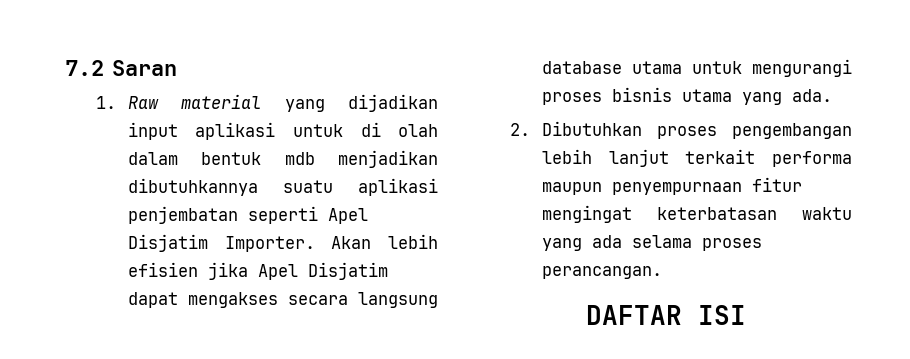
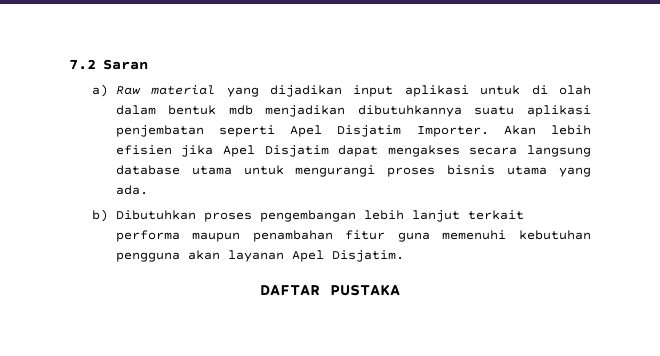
- 1. Raw material yang dijadikan input aplikasi untuk di olah dalam bentuk mdb menjadikan dibutuhkannya suatu aplikasi penjembatan seperti Apel Disjatim Importer.
+ a) Raw material yang dijadikan input aplikasi untuk di olah dalam bentuk mdb menjadikan dibutuhkannya suatu aplikasi penjembatan seperti Apel Disjatim Importer.
- 2. Dibutuhkan proses pengembangan lebih lanjut terkait performa maupun penyempurnaan fitur mengingat keterbatasan waktu yang ada selama proses perancangan.
+ b) Dibutuhkan proses pengembangan lebih lanjut terkait performa maupun penambahan fitur guna memenuhi kebutuhan pengguna akan layanan Apel Disjatim.
- DAFTAR ISI
+ DAFTAR PUSTAKA

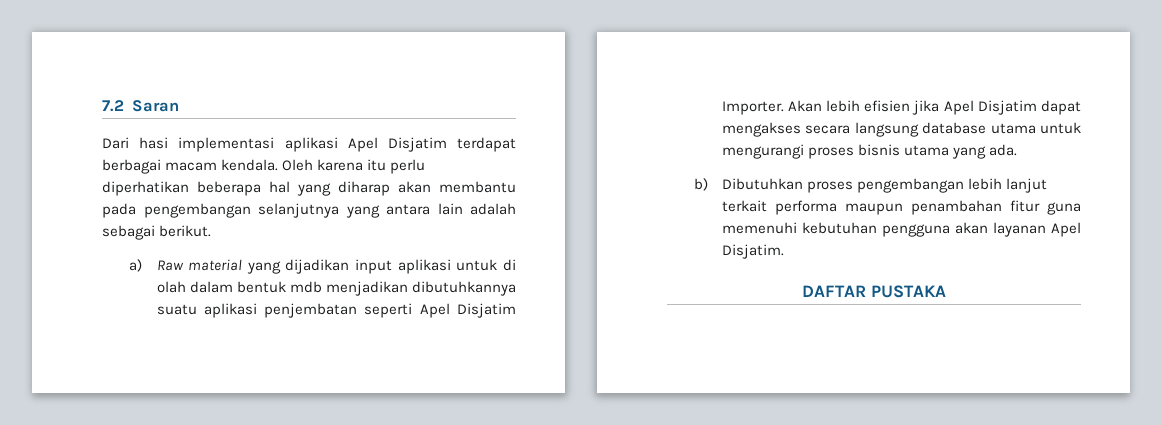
+ Dari hasi implementasi aplikasi Apel Disjatim terdapat berbagai macam kendala. Oleh karena itu perlu diperhatikan beberapa hal yang diharap akan membantu pada pengembangan selanjutnya yang antara lain adalah sebagai berikut.

